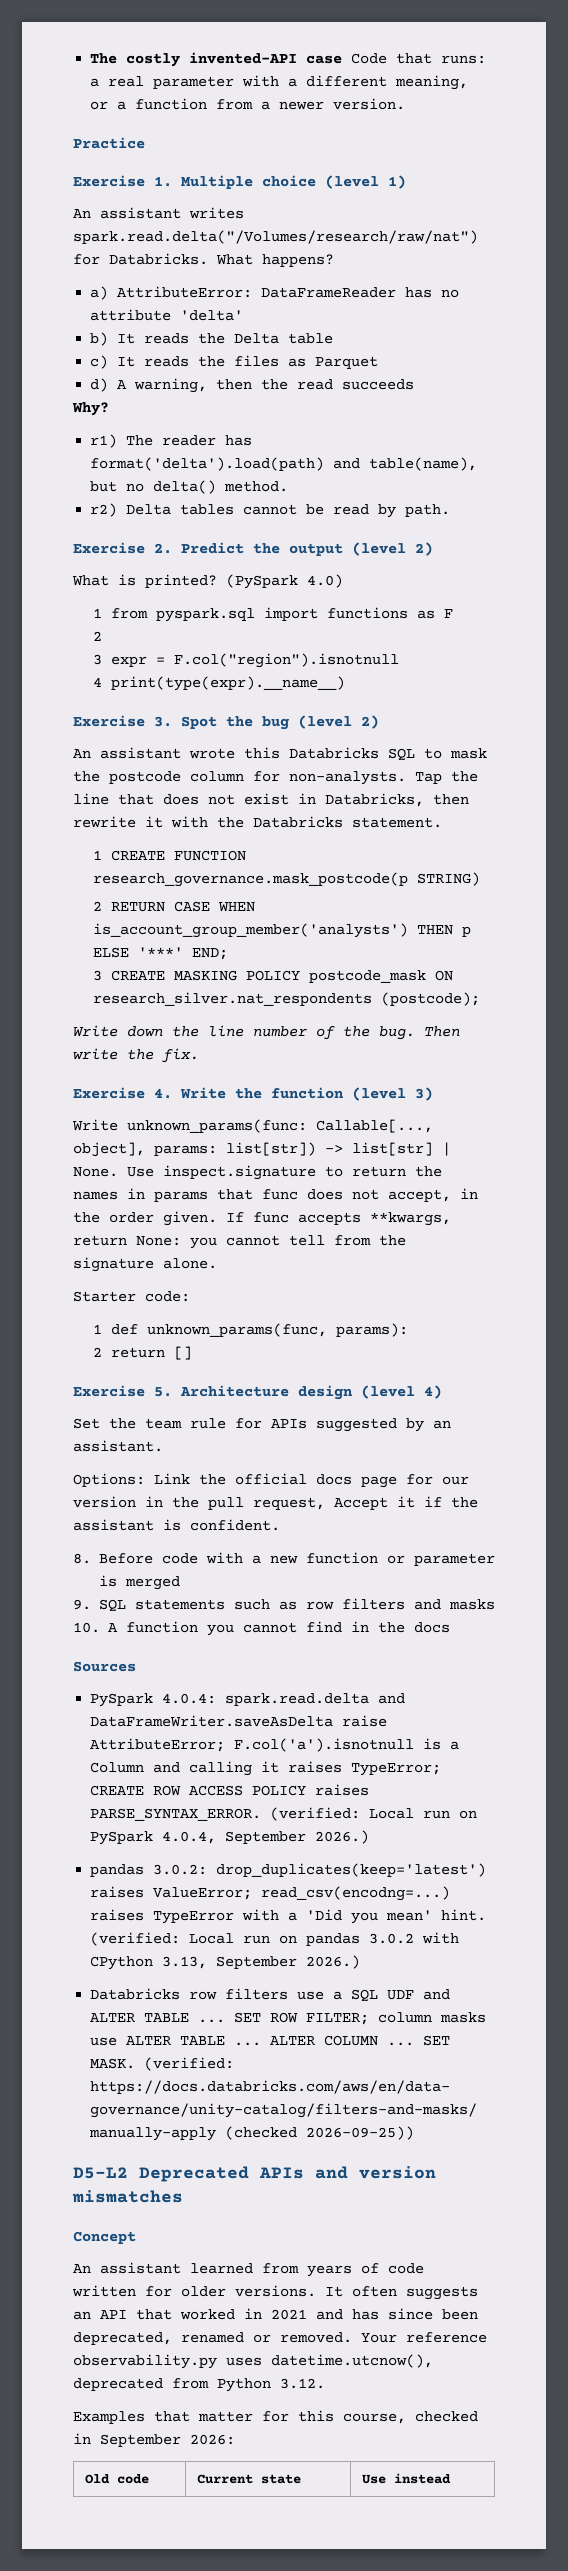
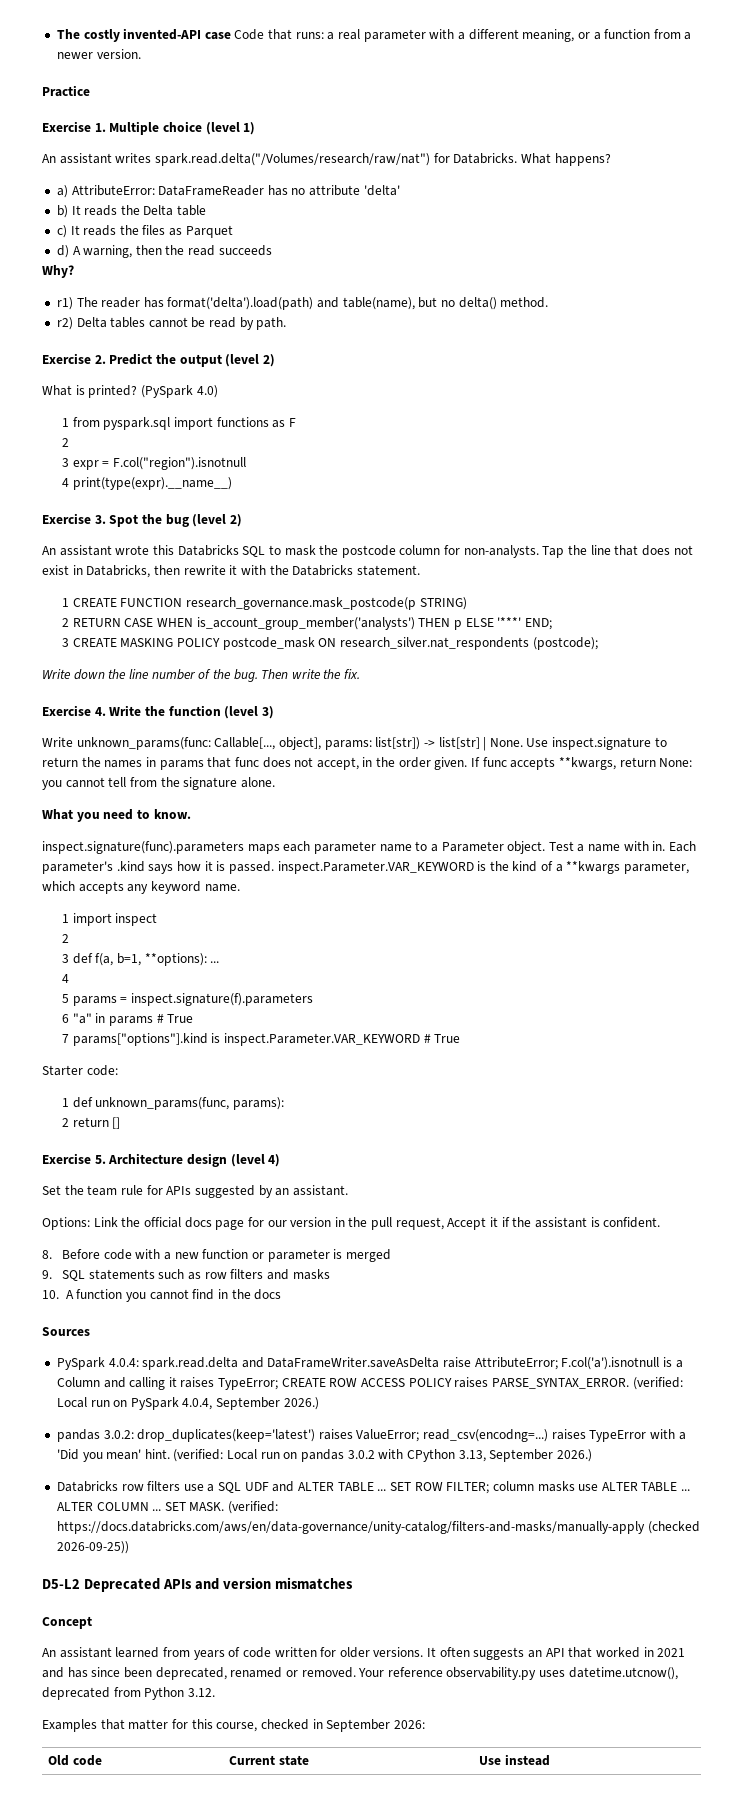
+ What you need to know.
+ inspect.signature(func).parameters maps each parameter name to a Parameter object. Test a name with in. Each parameter's .kind says how it is passed. inspect.Parameter.VAR_KEYWORD is the kind of a **kwargs parameter, which accepts any keyword name.
+ 1 import inspect
+ 2
+ 3 def f(a, b=1, **options): ...
+ 4
+ 5 params = inspect.signature(f).parameters
+ 6 "a" in params # True
+ 7 params["options"].kind is inspect.Parameter.VAR_KEYWORD # True

